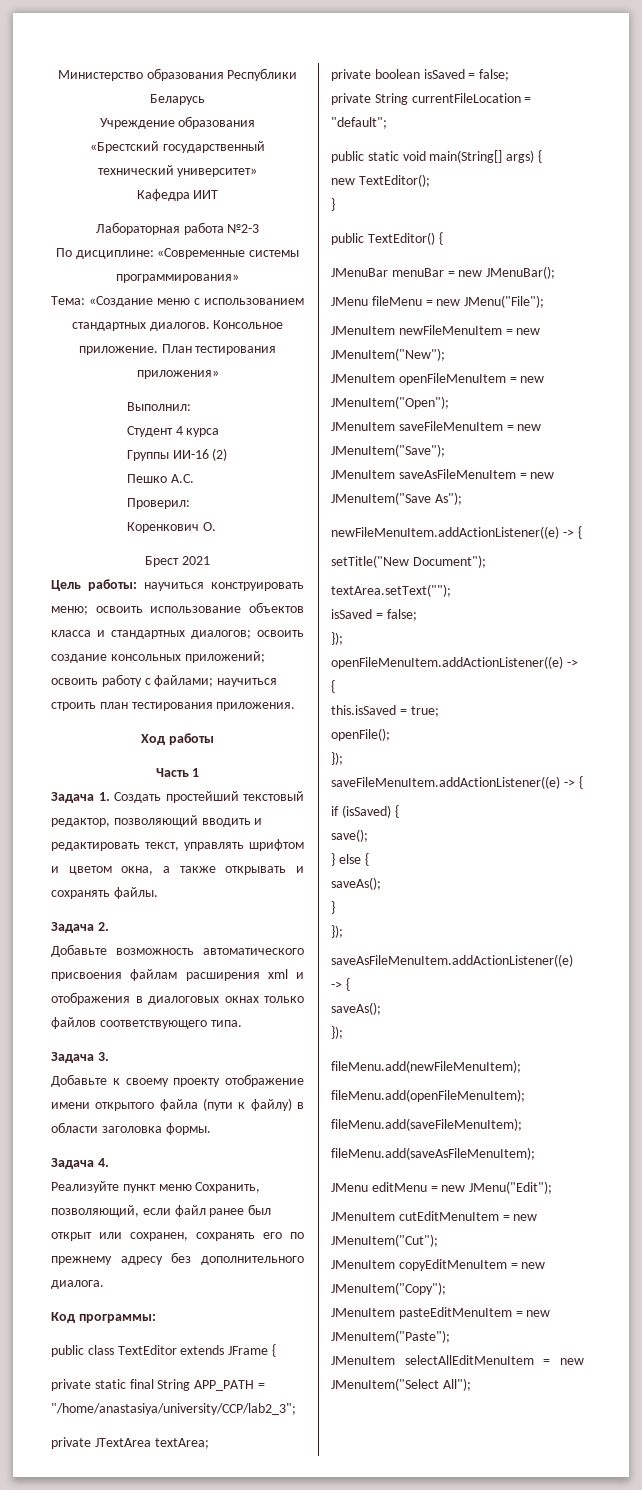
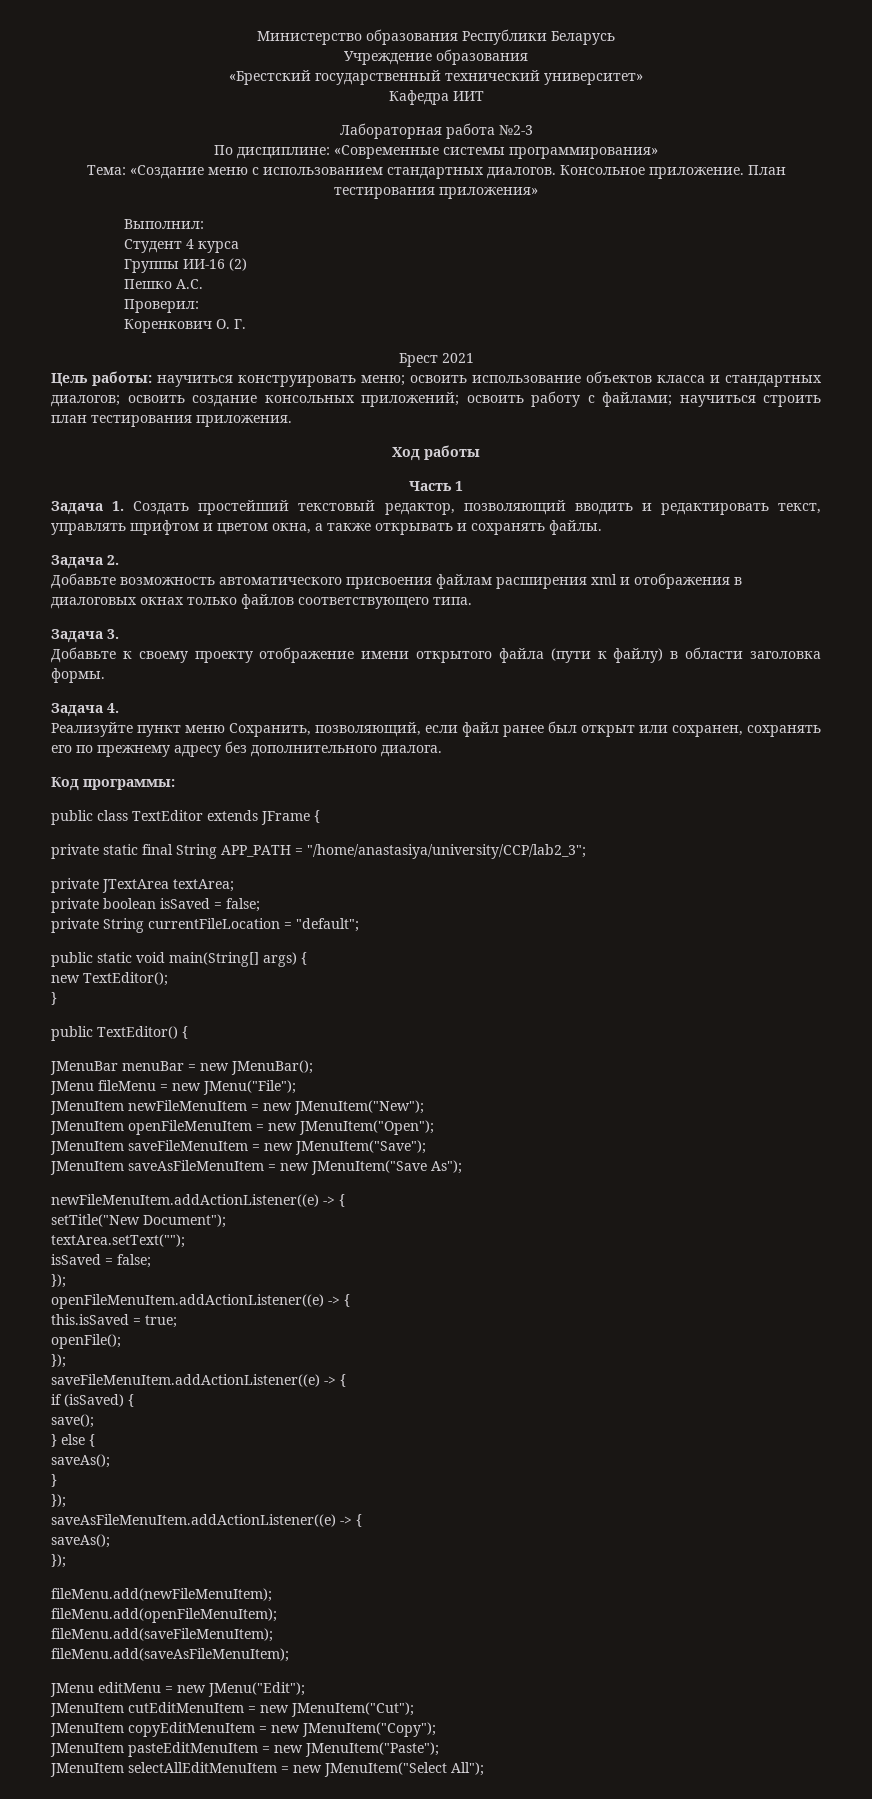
- Коренкович О.
+ Коренкович О. Г.

